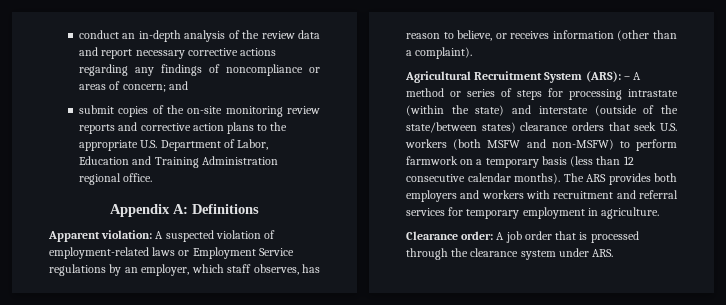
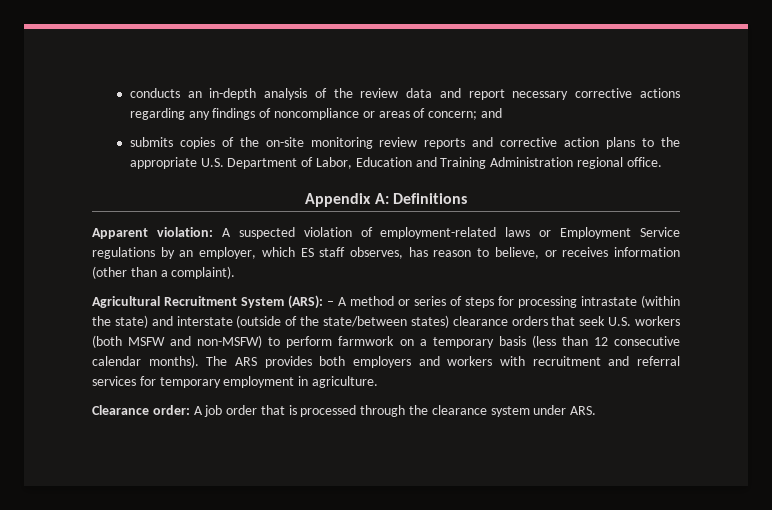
- conduct an in-depth analysis of the review data and report necessary corrective actions regarding any findings of noncompliance or areas of concern; and
+ conducts an in-depth analysis of the review data and report necessary corrective actions regarding any findings of noncompliance or areas of concern; and
- submit copies of the on-site monitoring review reports and corrective action plans to the appropriate U.S. Department of Labor, Education and Training Administration regional office.
+ submits copies of the on-site monitoring review reports and corrective action plans to the appropriate U.S. Department of Labor, Education and Training Administration regional office.
- Apparent violation: A suspected violation of employment-related laws or Employment Service regulations by an employer, which staff observes, has reason to believe, or receives information (other than a complaint).
+ Apparent violation: A suspected violation of employment-related laws or Employment Service regulations by an employer, which ES staff observes, has reason to believe, or receives information (other than a complaint).

